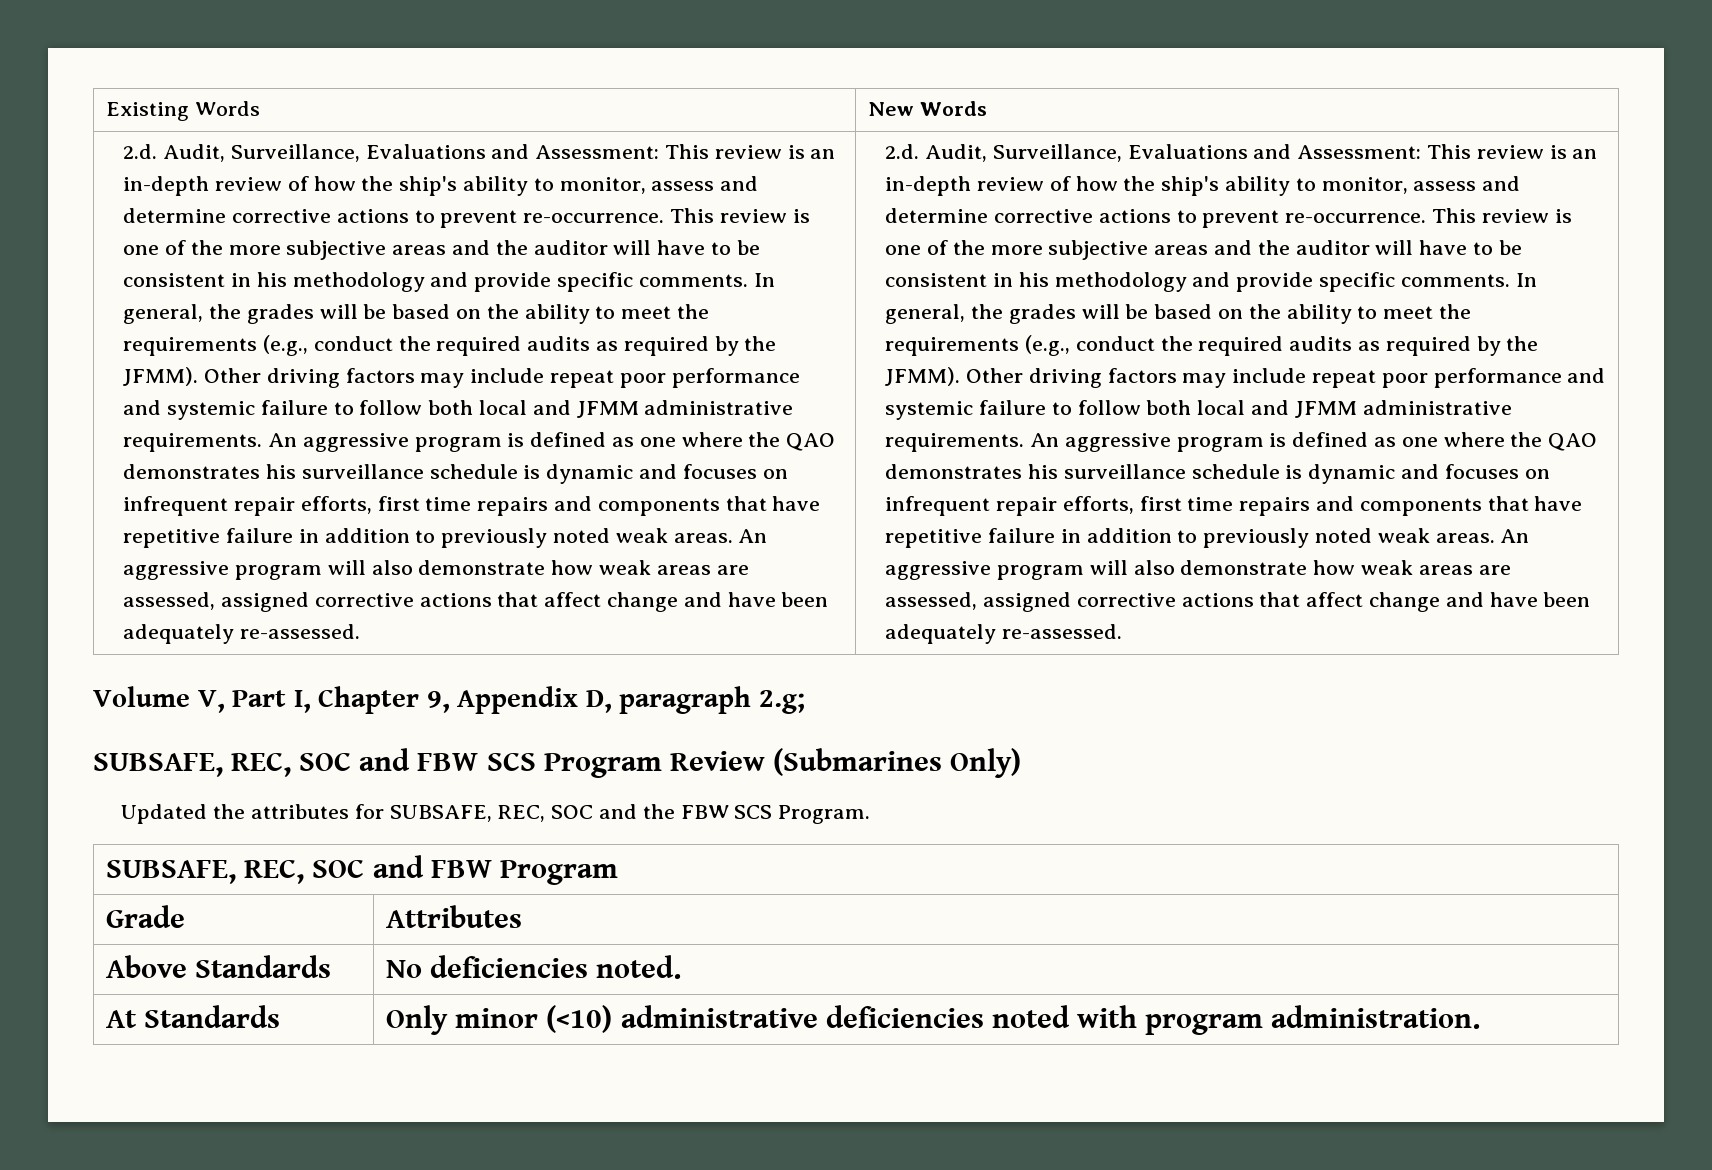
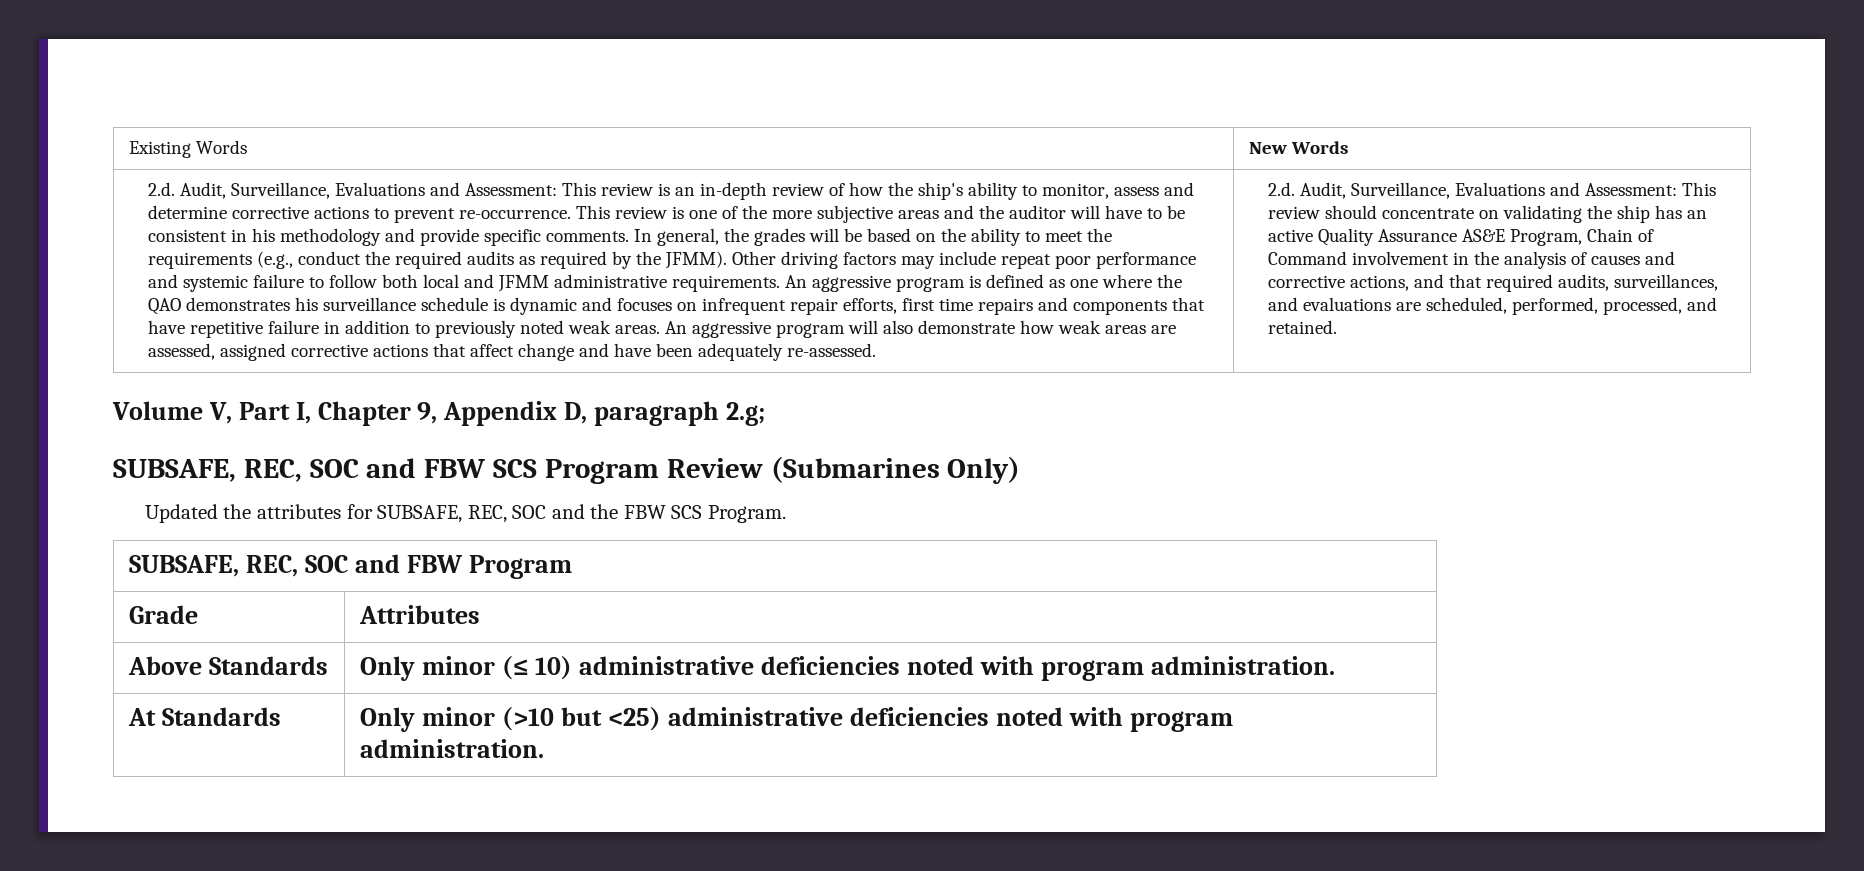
- An aggressive program will also demonstrate how weak areas are assessed, assigned corrective actions that affect change and have been adequately re-assessed. | 2.d. Audit, Surveillance, Evaluations and Assessment: This review is an in-depth review of how the ship's ability to monitor, assess and determine corrective actions to prevent re-occurrence. This review is one of the more subjective areas and the auditor will have to be consistent in his methodology and provide specific comments. In general, the grades will be based on the ability to meet the requirements (e.g., conduct the required audits as required by the JFMM). Other driving factors may include repeat poor performance and systemic failure to follow both local and JFMM administrative requirements. An aggressive program is defined as one where the QAO demonstrates his surveillance schedule is dynamic and focuses on infrequent repair efforts, first time repairs and components that have repetitive failure in addition to previously noted weak areas. An aggressive program will also demonstrate how weak areas are assessed, assigned corrective actions that affect change and have been adequately re-assessed.
+ An aggressive program will also demonstrate how weak areas are assessed, assigned corrective actions that affect change and have been adequately re-assessed. | 2.d. Audit, Surveillance, Evaluations and Assessment: This review should concentrate on validating the ship has an active Quality Assurance AS&E Program, Chain of Command involvement in the analysis of causes and corrective actions, and that required audits, surveillances, and evaluations are scheduled, performed, processed, and retained.
- Above Standards | No deficiencies noted.
+ Above Standards | Only minor (≤ 10) administrative deficiencies noted with program administration.
- At Standards | Only minor (<10) administrative deficiencies noted with program administration.
+ At Standards | Only minor (>10 but <25) administrative deficiencies noted with program administration.

